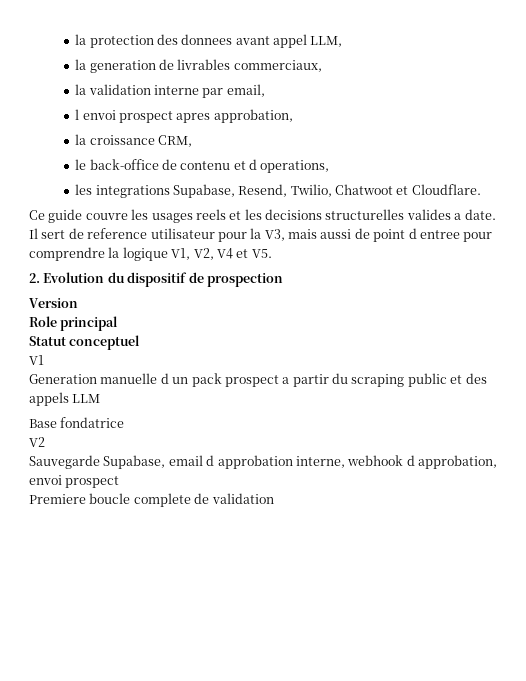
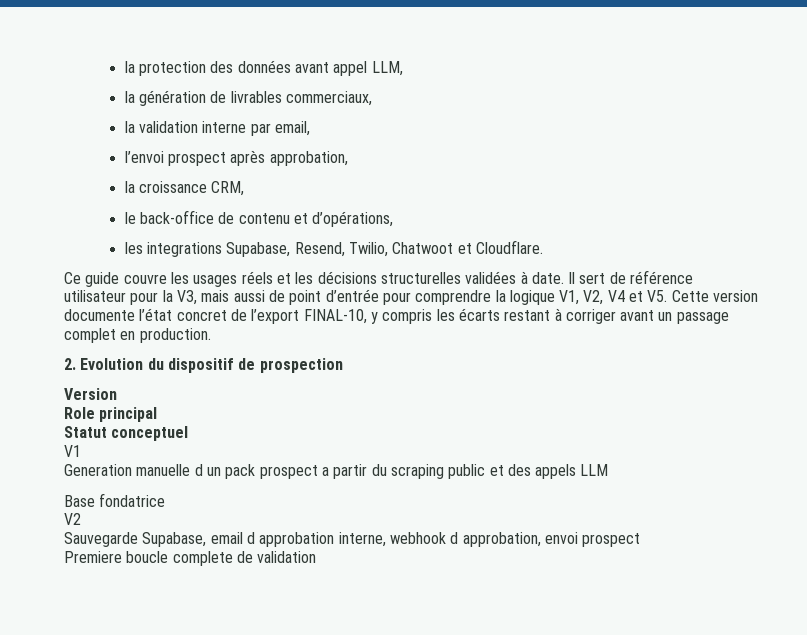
- la protection des donnees avant appel LLM,
+ la protection des données avant appel LLM,
- la generation de livrables commerciaux,
+ la génération de livrables commerciaux,
- l envoi prospect apres approbation,
+ l’envoi prospect après approbation,
- le back-office de contenu et d operations,
+ le back-office de contenu et d’opérations,
- Ce guide couvre les usages reels et les decisions structurelles valides a date.
+ Ce guide couvre les usages réels et les décisions structurelles validées à date.
- Il sert de reference utilisateur pour la V3, mais aussi de point d entree pour comprendre la logique V1, V2, V4 et V5.
+ Il sert de référence utilisateur pour la V3, mais aussi de point d’entrée pour comprendre la logique V1, V2, V4 et V5. Cette version documente l’état concret de l’export FINAL-10, y compris les écarts restant à corriger avant un passage complet en production.

